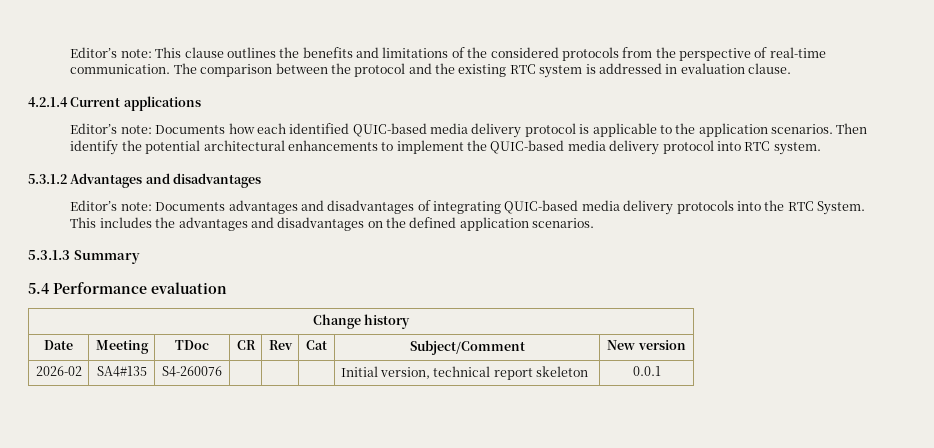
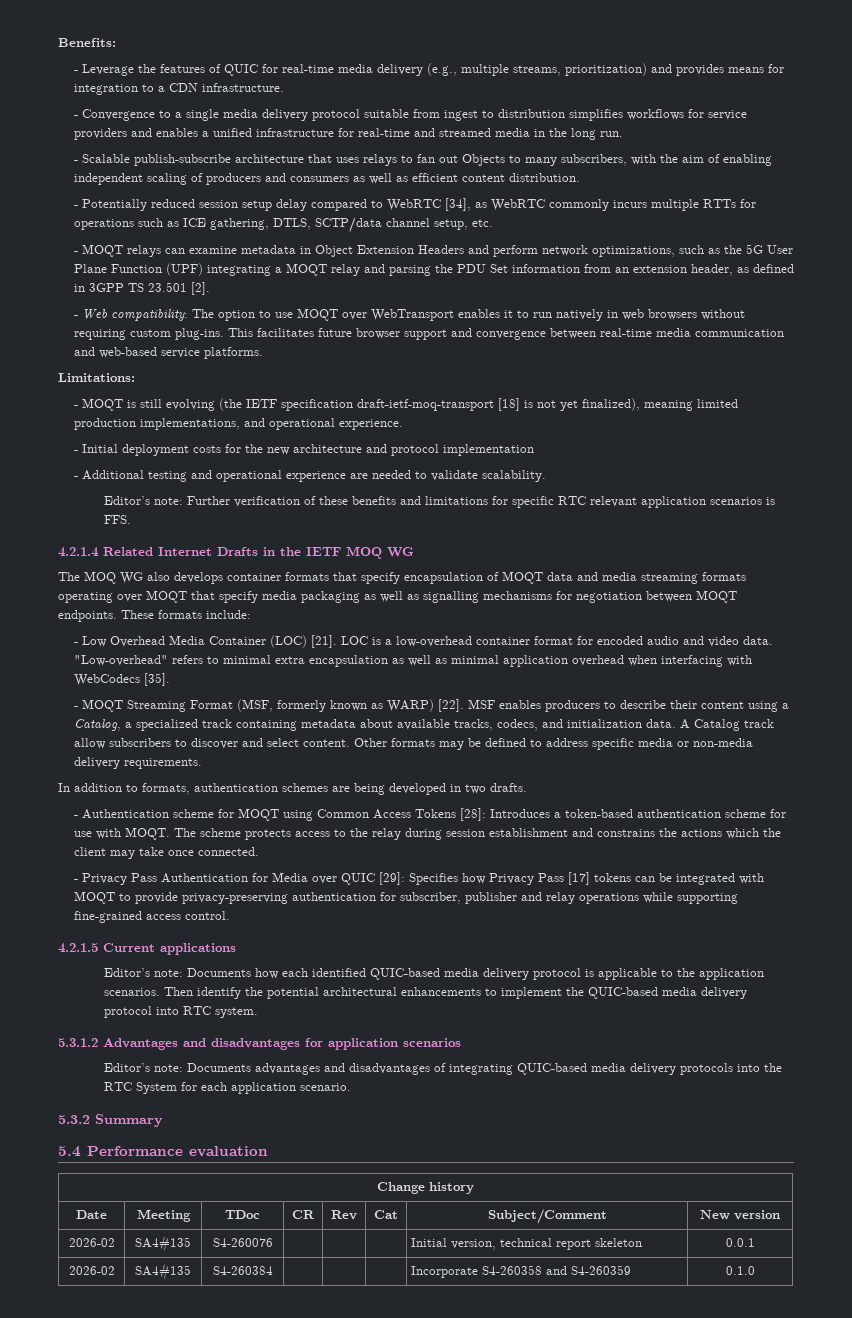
- Editor’s note: This clause outlines the benefits and limitations of the considered protocols from the perspective of real-time communication. The comparison between the protocol and the existing RTC system is addressed in evaluation clause.
- 4.2.1.4 Current applications
+ Benefits:
+ - Leverage the features of QUIC for real-time media delivery (e.g., multiple streams, prioritization) and provides means for integration to a CDN infrastructure.
+ - Convergence to a single media delivery protocol suitable from ingest to distribution simplifies workflows for service providers and enables a unified infrastructure for real-time and streamed media in the long run.
+ - Scalable publish-subscribe architecture that uses relays to fan out Objects to many subscribers, with the aim of enabling independent scaling of producers and consumers as well as efficient content distribution.
+ - Potentially reduced session setup delay compared to WebRTC [34], as WebRTC commonly incurs multiple RTTs for operations such as ICE gathering, DTLS, SCTP/data channel setup, etc.
+ - MOQT relays can examine metadata in Object Extension Headers and perform network optimizations, such as the 5G User Plane Function (UPF) integrating a MOQT relay and parsing the PDU Set information from an extension header, as defined in 3GPP TS 23.501 [2].
+ - Web compatibility: The option to use MOQT over WebTransport enables it to run natively in web browsers without requiring custom plug-ins. This facilitates future browser support and convergence between real-time media communication and web-based service platforms.
+ Limitations:
+ - MOQT is still evolving (the IETF specification draft-ietf-moq-transport [18] is not yet finalized), meaning limited production implementations, and operational experience.
+ - Initial deployment costs for the new architecture and protocol implementation
+ - Additional testing and operational experience are needed to validate scalability.
+ Editor’s note: Further verification of these benefits and limitations for specific RTC relevant application scenarios is FFS.
+ 4.2.1.4 Related Internet Drafts in the IETF MOQ WG
+ The MOQ WG also develops container formats that specify encapsulation of MOQT data and media streaming formats operating over MOQT that specify media packaging as well as signalling mechanisms for negotiation between MOQT endpoints. These formats include:
+ - Low Overhead Media Container (LOC) [21]. LOC is a low-overhead container format for encoded audio and video data. "Low-overhead" refers to minimal extra encapsulation as well as minimal application overhead when interfacing with WebCodecs [35].
+ - MOQT Streaming Format (MSF, formerly known as WARP) [22]. MSF enables producers to describe their content using a Catalog, a specialized track containing metadata about available tracks, codecs, and initialization data. A Catalog track allow subscribers to discover and select content. Other formats may be defined to address specific media or non-media delivery requirements.
+ In addition to formats, authentication schemes are being developed in two drafts.
+ - Authentication scheme for MOQT using Common Access Tokens [28]: Introduces a token-based authentication scheme for use with MOQT. The scheme protects access to the relay during session establishment and constrains the actions which the client may take once connected.
+ - Privacy Pass Authentication for Media over QUIC [29]: Specifies how Privacy Pass [17] tokens can be integrated with MOQT to provide privacy-preserving authentication for subscriber, publisher and relay operations while supporting fine-grained access control.
+ 4.2.1.5 Current applications
- 5.3.1.2 Advantages and disadvantages
+ 5.3.1.2 Advantages and disadvantages for application scenarios
- Editor’s note: Documents advantages and disadvantages of integrating QUIC-based media delivery protocols into the RTC System. This includes the advantages and disadvantages on the defined application scenarios.
- 5.3.1.3 Summary
+ Editor’s note: Documents advantages and disadvantages of integrating QUIC-based media delivery protocols into the RTC System for each application scenario.
+ 5.3.2 Summary
+ 2026-02 | SA4#135 | S4-260384 | | | | Incorporate S4-260358 and S4-260359 | 0.1.0

